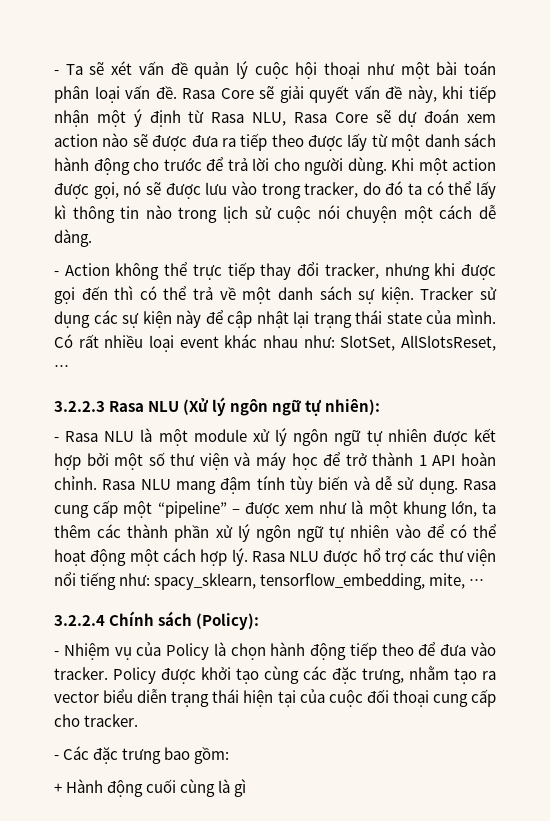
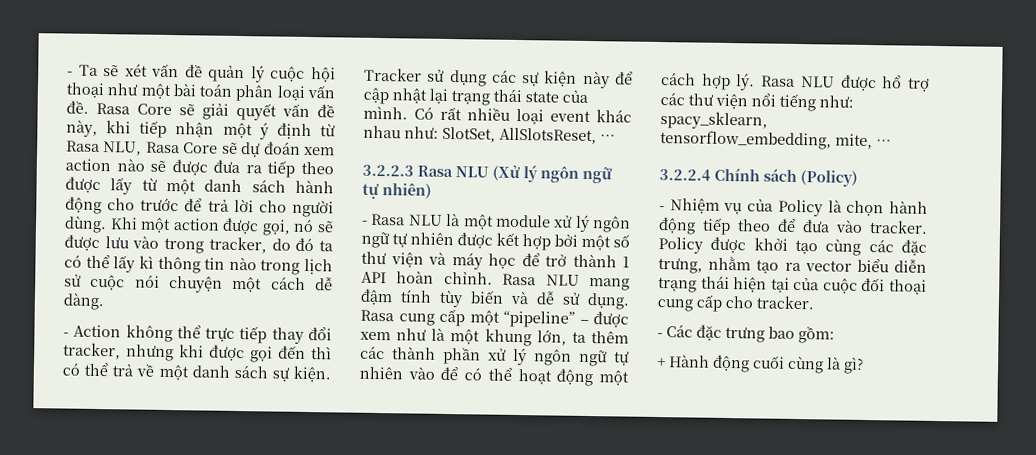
- 3.2.2.3 Rasa NLU (Xử lý ngôn ngữ tự nhiên):
+ 3.2.2.3 Rasa NLU (Xử lý ngôn ngữ tự nhiên)
- 3.2.2.4 Chính sách (Policy):
+ 3.2.2.4 Chính sách (Policy)
- + Hành động cuối cùng là gì
+ + Hành động cuối cùng là gì?

